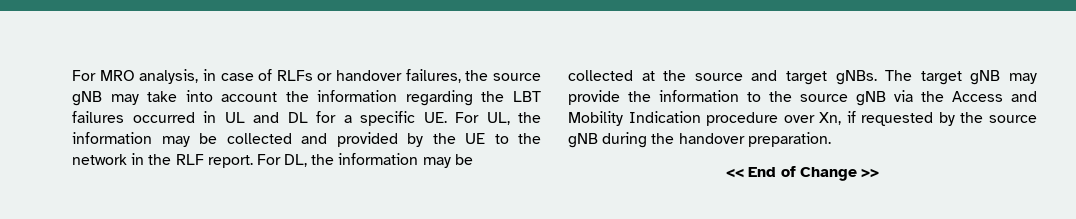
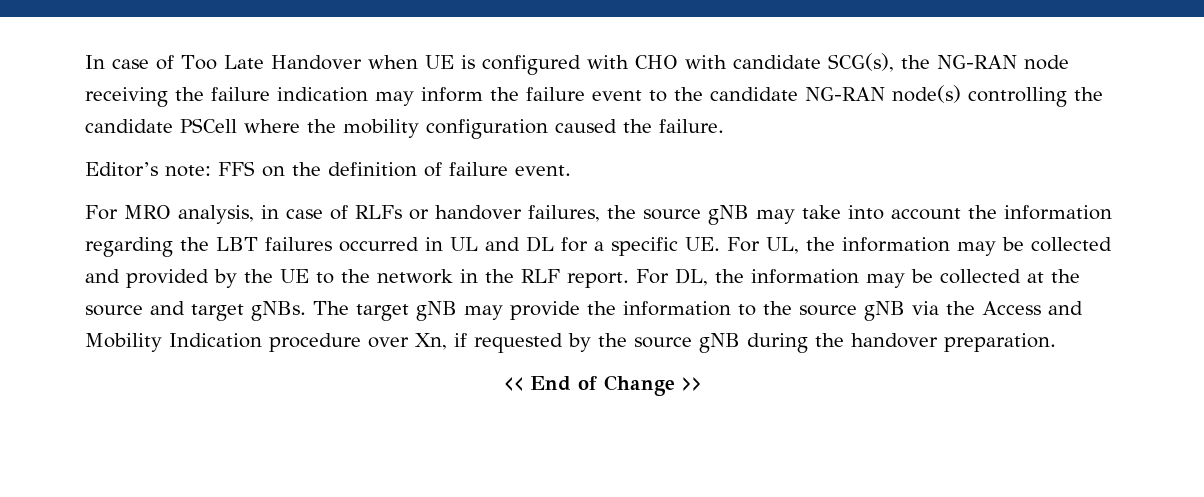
+ In case of Too Late Handover when UE is configured with CHO with candidate SCG(s), the NG-RAN node receiving the failure indication may inform the failure event to the candidate NG-RAN node(s) controlling the candidate PSCell where the mobility configuration caused the failure.
+ Editor’s note: FFS on the definition of failure event.

